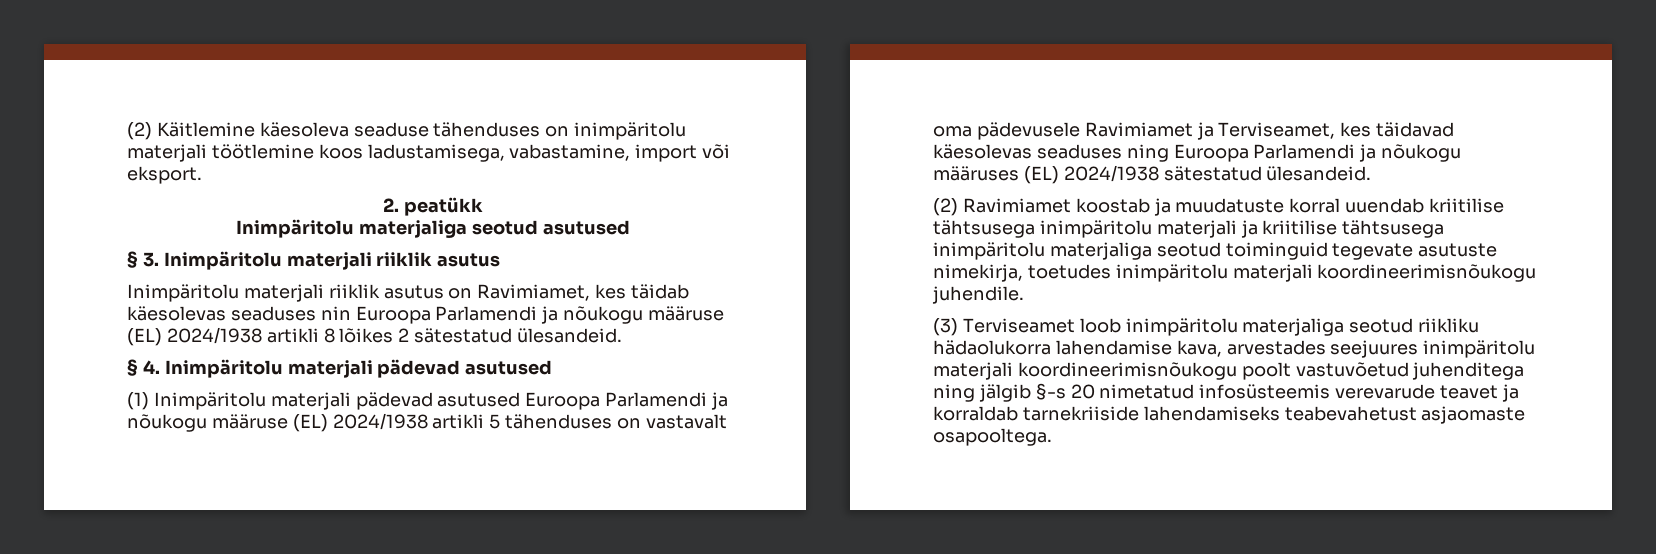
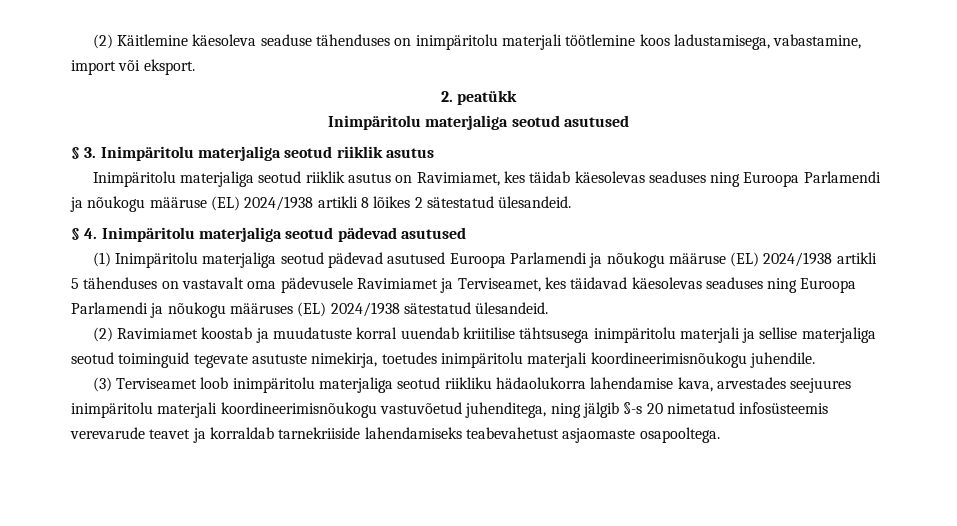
- § 3. Inimpäritolu materjali riiklik asutus
+ § 3. Inimpäritolu materjaliga seotud riiklik asutus
- Inimpäritolu materjali riiklik asutus on Ravimiamet, kes täidab käesolevas seaduses nin Euroopa Parlamendi ja nõukogu määruse (EL) 2024/1938 artikli 8 lõikes 2 sätestatud ülesandeid.
+ Inimpäritolu materjaliga seotud riiklik asutus on Ravimiamet, kes täidab käesolevas seaduses ning Euroopa Parlamendi ja nõukogu määruse (EL) 2024/1938 artikli 8 lõikes 2 sätestatud ülesandeid.
- § 4. Inimpäritolu materjali pädevad asutused
+ § 4. Inimpäritolu materjaliga seotud pädevad asutused
- (1) Inimpäritolu materjali pädevad asutused Euroopa Parlamendi ja nõukogu määruse (EL) 2024/1938 artikli 5 tähenduses on vastavalt oma pädevusele Ravimiamet ja Terviseamet, kes täidavad käesolevas seaduses ning Euroopa Parlamendi ja nõukogu määruses (EL) 2024/1938 sätestatud ülesandeid.
+ (1) Inimpäritolu materjaliga seotud pädevad asutused Euroopa Parlamendi ja nõukogu määruse (EL) 2024/1938 artikli 5 tähenduses on vastavalt oma pädevusele Ravimiamet ja Terviseamet, kes täidavad käesolevas seaduses ning Euroopa Parlamendi ja nõukogu määruses (EL) 2024/1938 sätestatud ülesandeid.
- (2) Ravimiamet koostab ja muudatuste korral uuendab kriitilise tähtsusega inimpäritolu materjali ja kriitilise tähtsusega inimpäritolu materjaliga seotud toiminguid tegevate asutuste nimekirja, toetudes inimpäritolu materjali koordineerimisnõukogu juhendile.
+ (2) Ravimiamet koostab ja muudatuste korral uuendab kriitilise tähtsusega inimpäritolu materjali ja sellise materjaliga seotud toiminguid tegevate asutuste nimekirja, toetudes inimpäritolu materjali koordineerimisnõukogu juhendile.
- (3) Terviseamet loob inimpäritolu materjaliga seotud riikliku hädaolukorra lahendamise kava, arvestades seejuures inimpäritolu materjali koordineerimisnõukogu poolt vastuvõetud juhenditega ning jälgib §-s 20 nimetatud infosüsteemis verevarude teavet ja korraldab tarnekriiside lahendamiseks teabevahetust asjaomaste osapooltega.
+ (3) Terviseamet loob inimpäritolu materjaliga seotud riikliku hädaolukorra lahendamise kava, arvestades seejuures inimpäritolu materjali koordineerimisnõukogu vastuvõetud juhenditega, ning jälgib §-s 20 nimetatud infosüsteemis verevarude teavet ja korraldab tarnekriiside lahendamiseks teabevahetust asjaomaste osapooltega.

